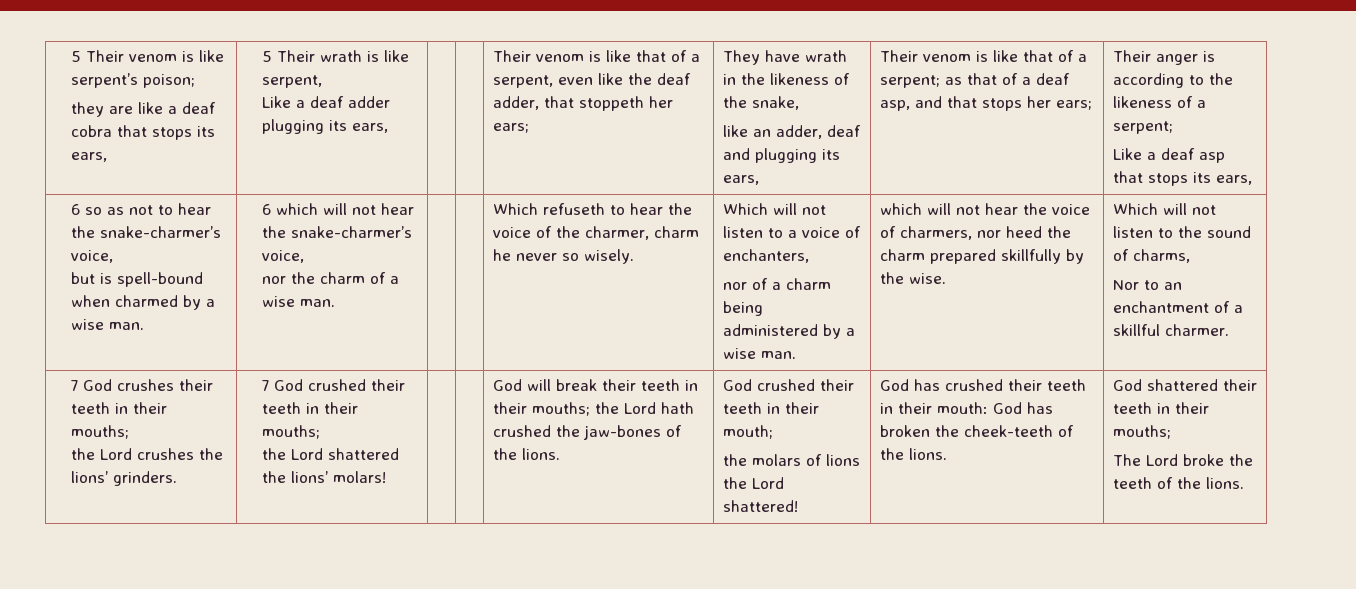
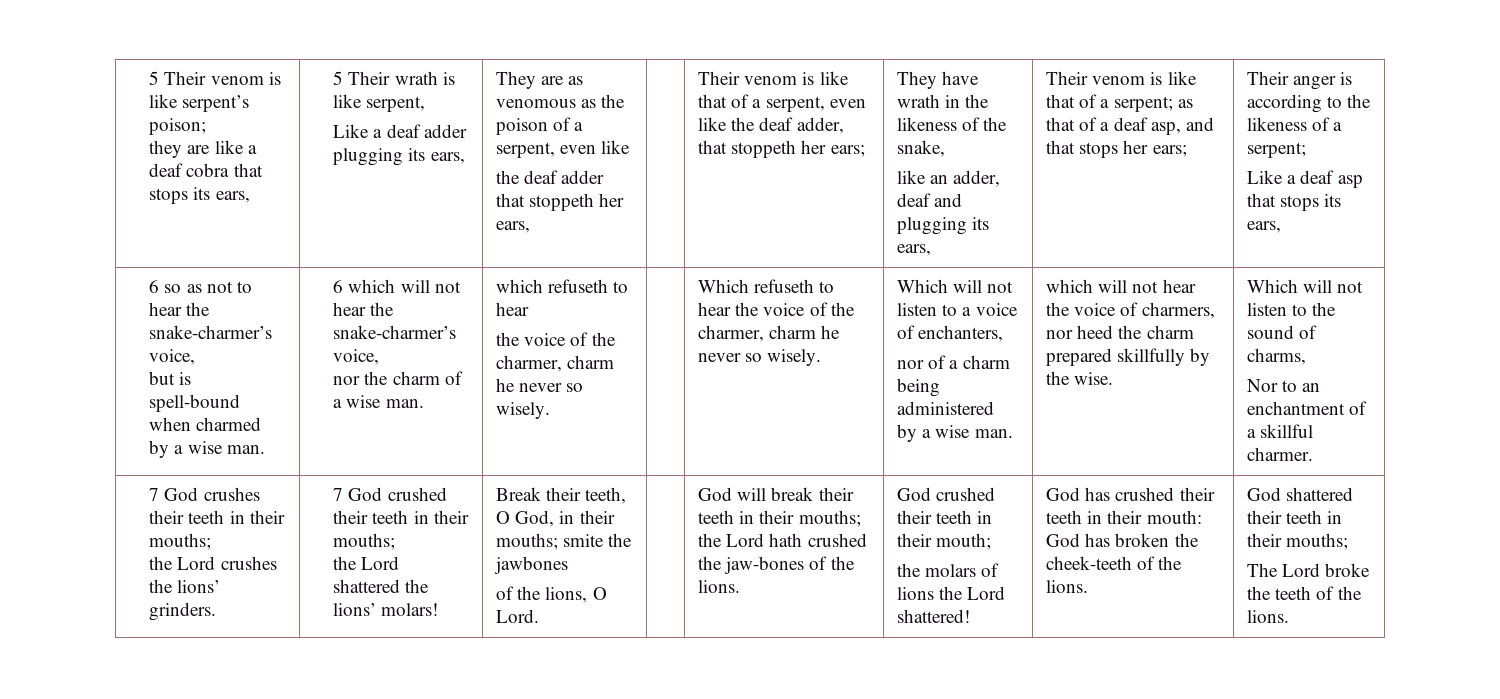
+ They are as venomous as the poison of a serpent, even like
+ the deaf adder that stoppeth her ears,
+ which refuseth to hear
+ the voice of the charmer, charm he never so wisely.
+ Break their teeth, O God, in their mouths; smite the jawbones
+ of the lions, O Lord.

